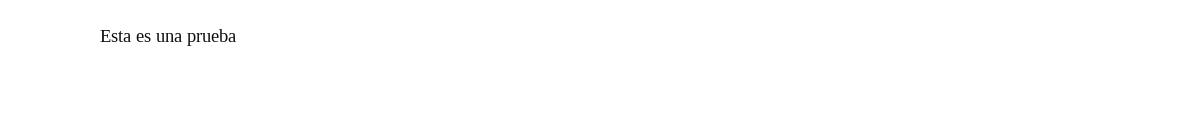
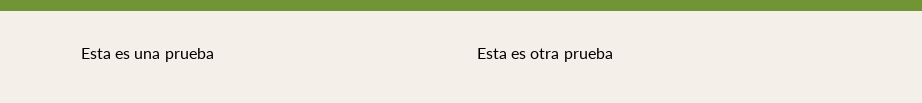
+ Esta es otra prueba

